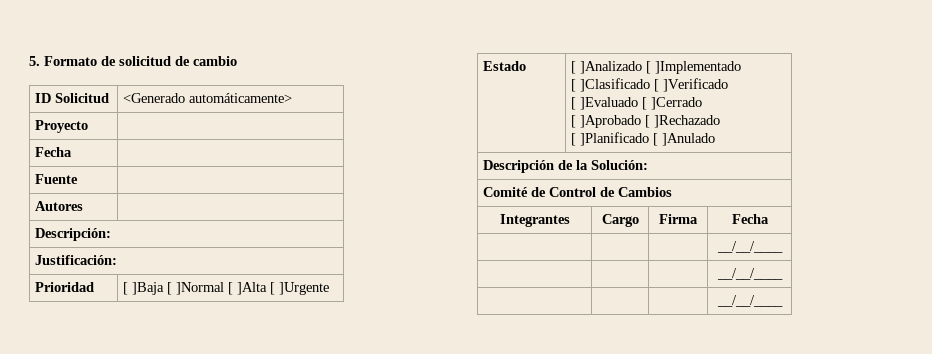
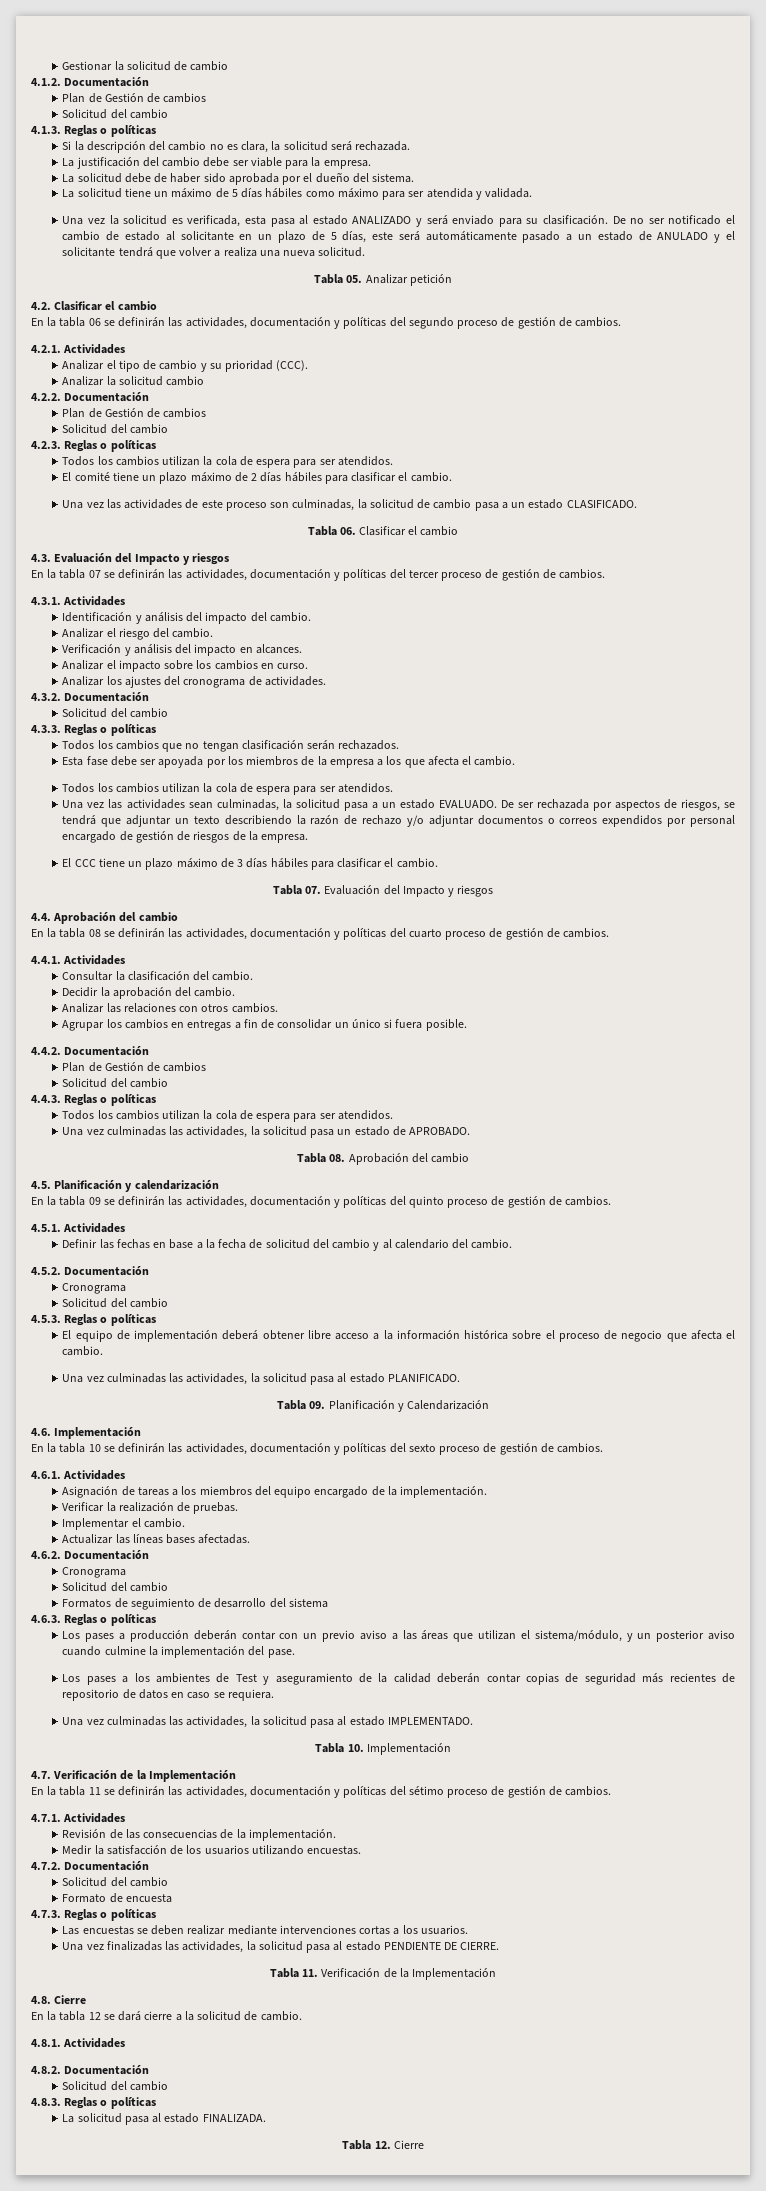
- 5. Formato de solicitud de cambio
- ID Solicitud | <Generado automáticamente>
- Proyecto |
- Fecha |
- Fuente |
- Autores |
- Descripción:
- Justificación:
- Prioridad | [ ]Baja [ ]Normal [ ]Alta [ ]Urgente
- Estado | [ ]Analizado [ ]Implementado
- [ ]Clasificado [ ]Verificado
- [ ]Evaluado [ ]Cerrado
- [ ]Aprobado [ ]Rechazado
- [ ]Planificado [ ]Anulado
- Descripción de la Solución:
- Comité de Control de Cambios
- Integrantes | Cargo | Firma | Fecha
- | | | __/__/____
- | | | __/__/____
- | | | __/__/____
+ Gestionar la solicitud de cambio
+ 4.1.2. Documentación
+ Plan de Gestión de cambios
+ Solicitud del cambio
+ 4.1.3. Reglas o políticas
+ Si la descripción del cambio no es clara, la solicitud será rechazada.
+ La justificación del cambio debe ser viable para la empresa.
+ La solicitud debe de haber sido aprobada por el dueño del sistema.
+ La solicitud tiene un máximo de 5 días hábiles como máximo para ser atendida y validada.
+ Una vez la solicitud es verificada, esta pasa al estado ANALIZADO y será enviado para su clasificación. De no ser notificado el cambio de estado al solicitante en un plazo de 5 días, este será automáticamente pasado a un estado de ANULADO y el solicitante tendrá que volver a realiza una nueva solicitud.
+ Tabla 05. Analizar petición
+ 4.2. Clasificar el cambio
+ En la tabla 06 se definirán las actividades, documentación y políticas del segundo proceso de gestión de cambios.
+ 4.2.1. Actividades
+ Analizar el tipo de cambio y su prioridad (CCC).
+ Analizar la solicitud cambio
+ 4.2.2. Documentación
+ Plan de Gestión de cambios
+ Solicitud del cambio
+ 4.2.3. Reglas o políticas
+ Todos los cambios utilizan la cola de espera para ser atendidos.
+ El comité tiene un plazo máximo de 2 días hábiles para clasificar el cambio.
+ Una vez las actividades de este proceso son culminadas, la solicitud de cambio pasa a un estado CLASIFICADO.
+ Tabla 06. Clasificar el cambio
+ 4.3. Evaluación del Impacto y riesgos
+ En la tabla 07 se definirán las actividades, documentación y políticas del tercer proceso de gestión de cambios.
+ 4.3.1. Actividades
+ Identificación y análisis del impacto del cambio.
+ Analizar el riesgo del cambio.
+ Verificación y análisis del impacto en alcances.
+ Analizar el impacto sobre los cambios en curso.
+ Analizar los ajustes del cronograma de actividades.
+ 4.3.2. Documentación
+ Solicitud del cambio
+ 4.3.3. Reglas o políticas
+ Todos los cambios que no tengan clasificación serán rechazados.
+ Esta fase debe ser apoyada por los miembros de la empresa a los que afecta el cambio.
+ Todos los cambios utilizan la cola de espera para ser atendidos.
+ Una vez las actividades sean culminadas, la solicitud pasa a un estado EVALUADO. De ser rechazada por aspectos de riesgos, se tendrá que adjuntar un texto describiendo la razón de rechazo y/o adjuntar documentos o correos expendidos por personal encargado de gestión de riesgos de la empresa.
+ El CCC tiene un plazo máximo de 3 días hábiles para clasificar el cambio.
+ Tabla 07. Evaluación del Impacto y riesgos
+ 4.4. Aprobación del cambio
+ En la tabla 08 se definirán las actividades, documentación y políticas del cuarto proceso de gestión de cambios.
+ 4.4.1. Actividades
+ Consultar la clasificación del cambio.
+ Decidir la aprobación del cambio.
+ Analizar las relaciones con otros cambios.
+ Agrupar los cambios en entregas a fin de consolidar un único si fuera posible.
+ 4.4.2. Documentación
+ Plan de Gestión de cambios
+ Solicitud del cambio
+ 4.4.3. Reglas o políticas
+ Todos los cambios utilizan la cola de espera para ser atendidos.
+ Una vez culminadas las actividades, la solicitud pasa un estado de APROBADO.
+ Tabla 08. Aprobación del cambio
+ 4.5. Planificación y calendarización
+ En la tabla 09 se definirán las actividades, documentación y políticas del quinto proceso de gestión de cambios.
+ 4.5.1. Actividades
+ Definir las fechas en base a la fecha de solicitud del cambio y al calendario del cambio.
+ 4.5.2. Documentación
+ Cronograma
+ Solicitud del cambio
+ 4.5.3. Reglas o políticas
+ El equipo de implementación deberá obtener libre acceso a la información histórica sobre el proceso de negocio que afecta el cambio.
+ Una vez culminadas las actividades, la solicitud pasa al estado PLANIFICADO.
+ Tabla 09. Planificación y Calendarización
+ 4.6. Implementación
+ En la tabla 10 se definirán las actividades, documentación y políticas del sexto proceso de gestión de cambios.
+ 4.6.1. Actividades
+ Asignación de tareas a los miembros del equipo encargado de la implementación.
+ Verificar la realización de pruebas.
+ Implementar el cambio.
+ Actualizar las líneas bases afectadas.
+ 4.6.2. Documentación
+ Cronograma
+ Solicitud del cambio
+ Formatos de seguimiento de desarrollo del sistema
+ 4.6.3. Reglas o políticas
+ Los pases a producción deberán contar con un previo aviso a las áreas que utilizan el sistema/módulo, y un posterior aviso cuando culmine la implementación del pase.
+ Los pases a los ambientes de Test y aseguramiento de la calidad deberán contar copias de seguridad más recientes de repositorio de datos en caso se requiera.
+ Una vez culminadas las actividades, la solicitud pasa al estado IMPLEMENTADO.
+ Tabla 10. Implementación
+ 4.7. Verificación de la Implementación
+ En la tabla 11 se definirán las actividades, documentación y políticas del sétimo proceso de gestión de cambios.
+ 4.7.1. Actividades
+ Revisión de las consecuencias de la implementación.
+ Medir la satisfacción de los usuarios utilizando encuestas.
+ 4.7.2. Documentación
+ Solicitud del cambio
+ Formato de encuesta
+ 4.7.3. Reglas o políticas
+ Las encuestas se deben realizar mediante intervenciones cortas a los usuarios.
+ Una vez finalizadas las actividades, la solicitud pasa al estado PENDIENTE DE CIERRE.
+ Tabla 11. Verificación de la Implementación
+ 4.8. Cierre
+ En la tabla 12 se dará cierre a la solicitud de cambio.
+ 4.8.1. Actividades
+ 4.8.2. Documentación
+ Solicitud del cambio
+ 4.8.3. Reglas o políticas
+ La solicitud pasa al estado FINALIZADA.
+ Tabla 12. Cierre

